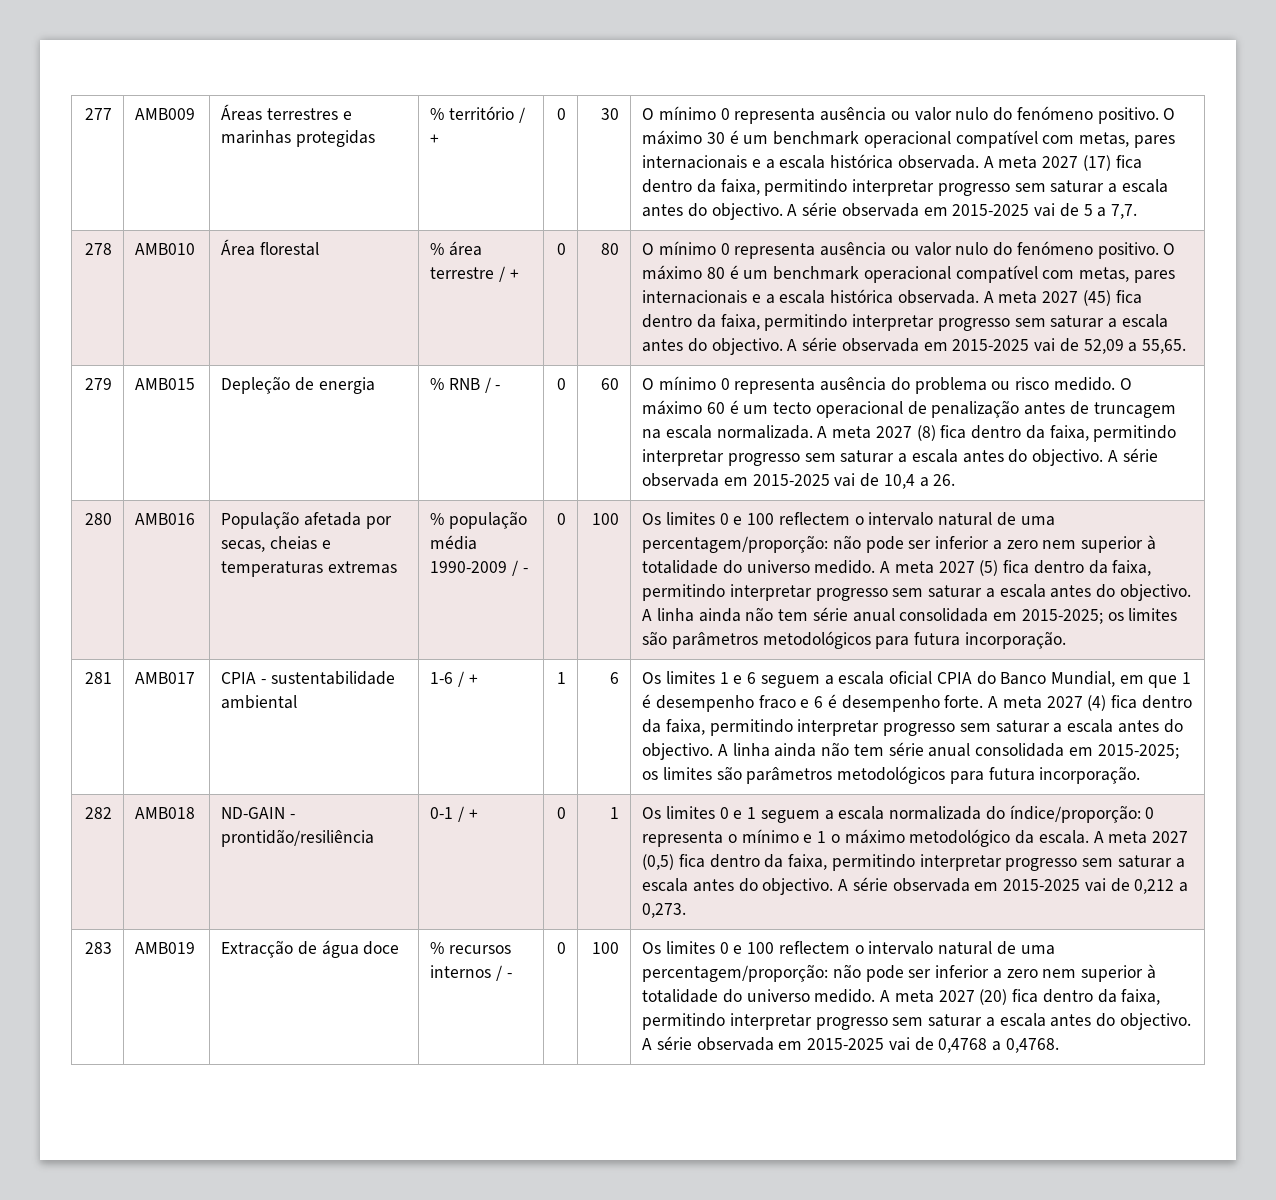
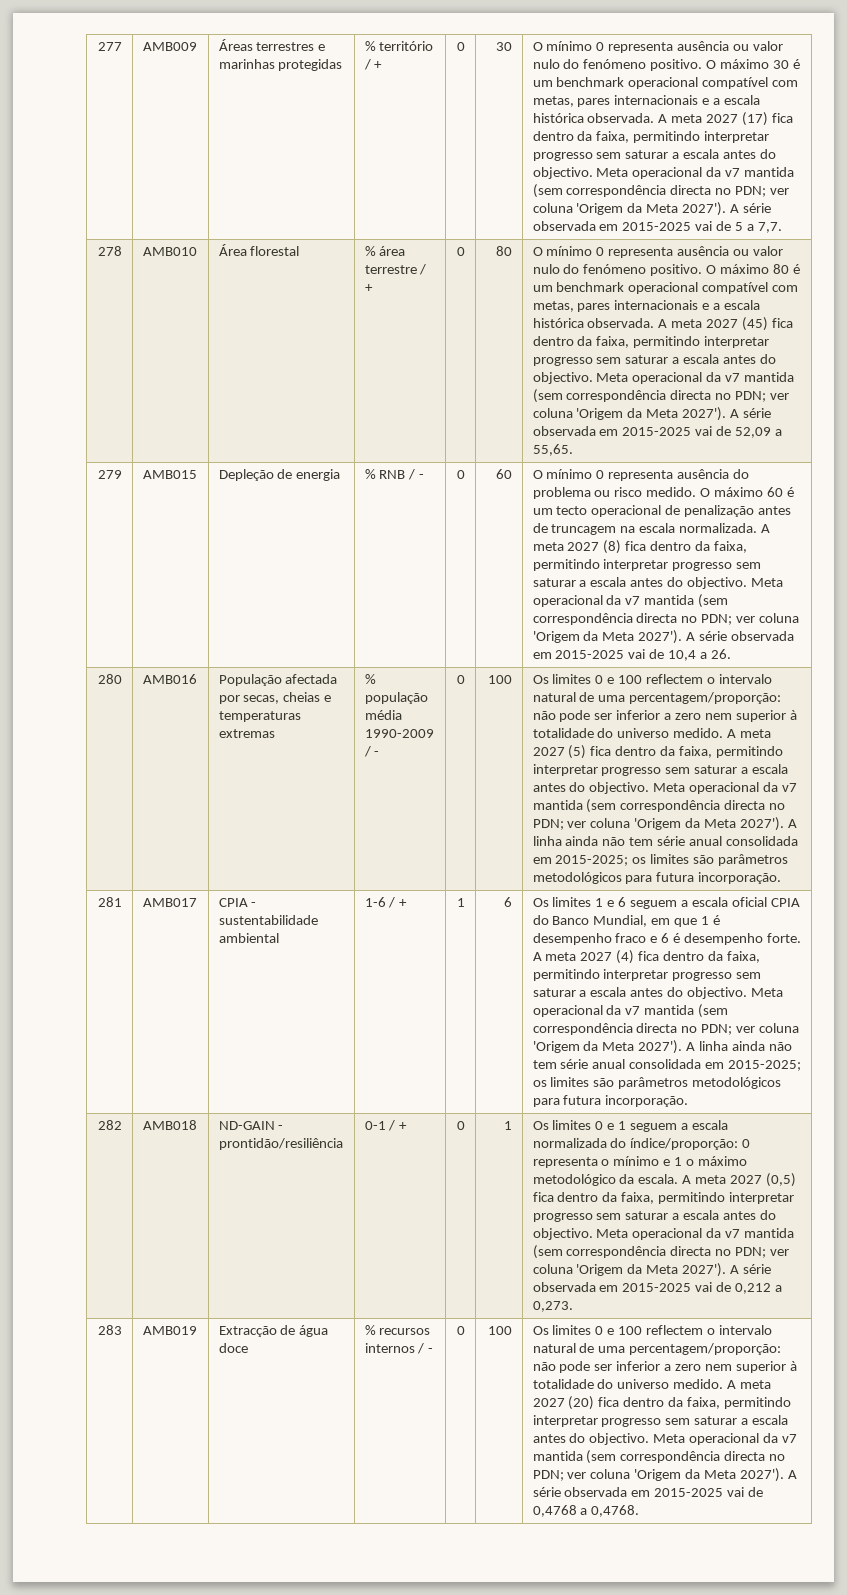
- A meta 2027 (17) fica dentro da faixa, permitindo interpretar progresso sem saturar a escala antes do objectivo.
+ A meta 2027 (17) fica dentro da faixa, permitindo interpretar progresso sem saturar a escala antes do objectivo. Meta operacional da v7 mantida (sem correspondência directa no PDN; ver coluna 'Origem da Meta 2027').
- A meta 2027 (45) fica dentro da faixa, permitindo interpretar progresso sem saturar a escala antes do objectivo.
+ A meta 2027 (45) fica dentro da faixa, permitindo interpretar progresso sem saturar a escala antes do objectivo. Meta operacional da v7 mantida (sem correspondência directa no PDN; ver coluna 'Origem da Meta 2027').
- A meta 2027 (8) fica dentro da faixa, permitindo interpretar progresso sem saturar a escala antes do objectivo.
+ A meta 2027 (8) fica dentro da faixa, permitindo interpretar progresso sem saturar a escala antes do objectivo. Meta operacional da v7 mantida (sem correspondência directa no PDN; ver coluna 'Origem da Meta 2027').
- População afetada por secas, cheias e temperaturas extremas
+ População afectada por secas, cheias e temperaturas extremas
- A meta 2027 (5) fica dentro da faixa, permitindo interpretar progresso sem saturar a escala antes do objectivo.
+ A meta 2027 (5) fica dentro da faixa, permitindo interpretar progresso sem saturar a escala antes do objectivo. Meta operacional da v7 mantida (sem correspondência directa no PDN; ver coluna 'Origem da Meta 2027').
- A meta 2027 (4) fica dentro da faixa, permitindo interpretar progresso sem saturar a escala antes do objectivo.
+ A meta 2027 (4) fica dentro da faixa, permitindo interpretar progresso sem saturar a escala antes do objectivo. Meta operacional da v7 mantida (sem correspondência directa no PDN; ver coluna 'Origem da Meta 2027').
- A meta 2027 (0,5) fica dentro da faixa, permitindo interpretar progresso sem saturar a escala antes do objectivo.
+ A meta 2027 (0,5) fica dentro da faixa, permitindo interpretar progresso sem saturar a escala antes do objectivo. Meta operacional da v7 mantida (sem correspondência directa no PDN; ver coluna 'Origem da Meta 2027').
- A meta 2027 (20) fica dentro da faixa, permitindo interpretar progresso sem saturar a escala antes do objectivo.
+ A meta 2027 (20) fica dentro da faixa, permitindo interpretar progresso sem saturar a escala antes do objectivo. Meta operacional da v7 mantida (sem correspondência directa no PDN; ver coluna 'Origem da Meta 2027').

